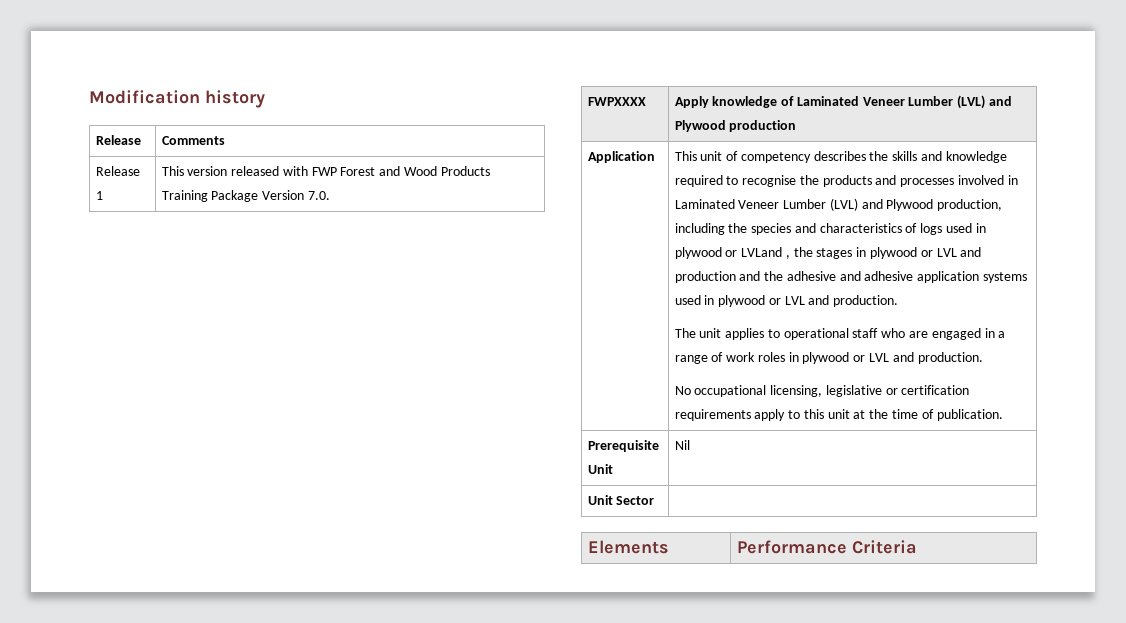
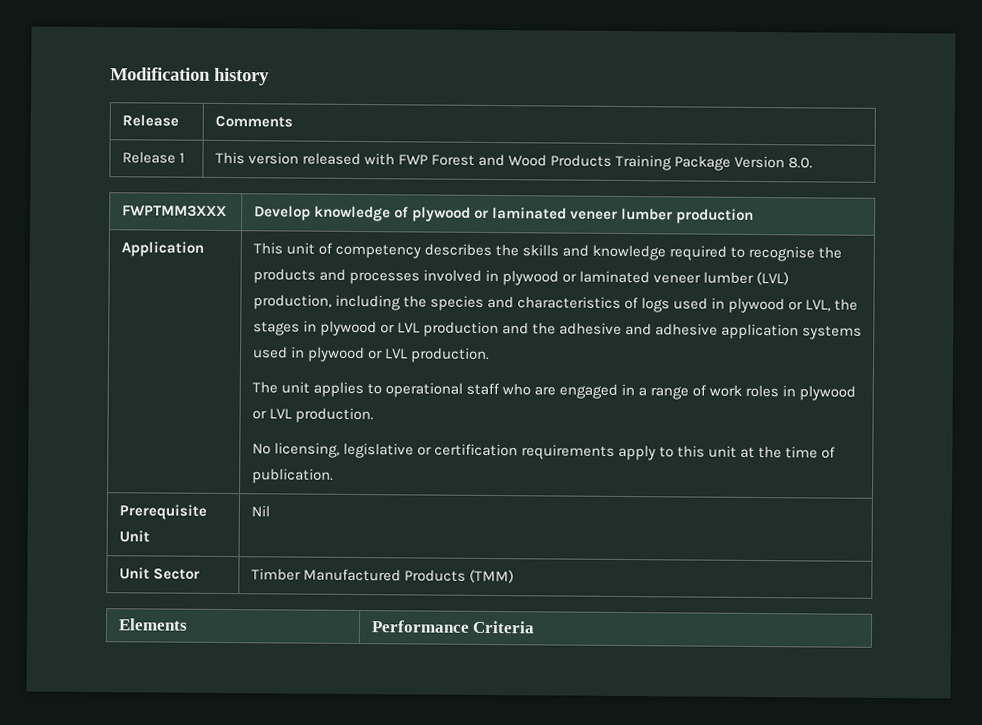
- Release 1 | This version released with FWP Forest and Wood Products Training Package Version 7.0.
- FWPXXXX | Apply knowledge of Laminated Veneer Lumber (LVL) and Plywood production
+ Release 1 | This version released with FWP Forest and Wood Products Training Package Version 8.0.
+ FWPTMM3XXX | Develop knowledge of plywood or laminated veneer lumber production
- This unit of competency describes the skills and knowledge required to recognise the products and processes involved in Laminated Veneer Lumber (LVL) and Plywood production, including the species and characteristics of logs used in plywood or LVLand , the stages in plywood or LVL and production and the adhesive and adhesive application systems used in plywood or LVL and production.
+ This unit of competency describes the skills and knowledge required to recognise the products and processes involved in plywood or laminated veneer lumber (LVL) production, including the species and characteristics of logs used in plywood or LVL, the stages in plywood or LVL production and the adhesive and adhesive application systems used in plywood or LVL production.
- The unit applies to operational staff who are engaged in a range of work roles in plywood or LVL and production.
+ The unit applies to operational staff who are engaged in a range of work roles in plywood or LVL production.
- No occupational licensing, legislative or certification requirements apply to this unit at the time of publication.
+ No licensing, legislative or certification requirements apply to this unit at the time of publication.
- Unit Sector |
+ Unit Sector | Timber Manufactured Products (TMM)

